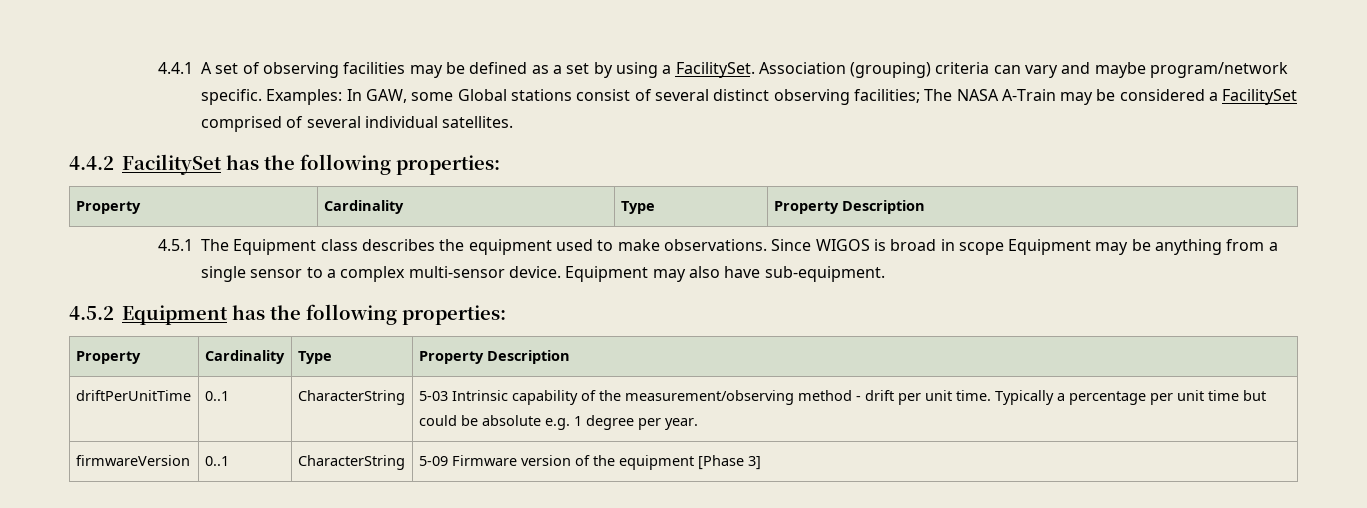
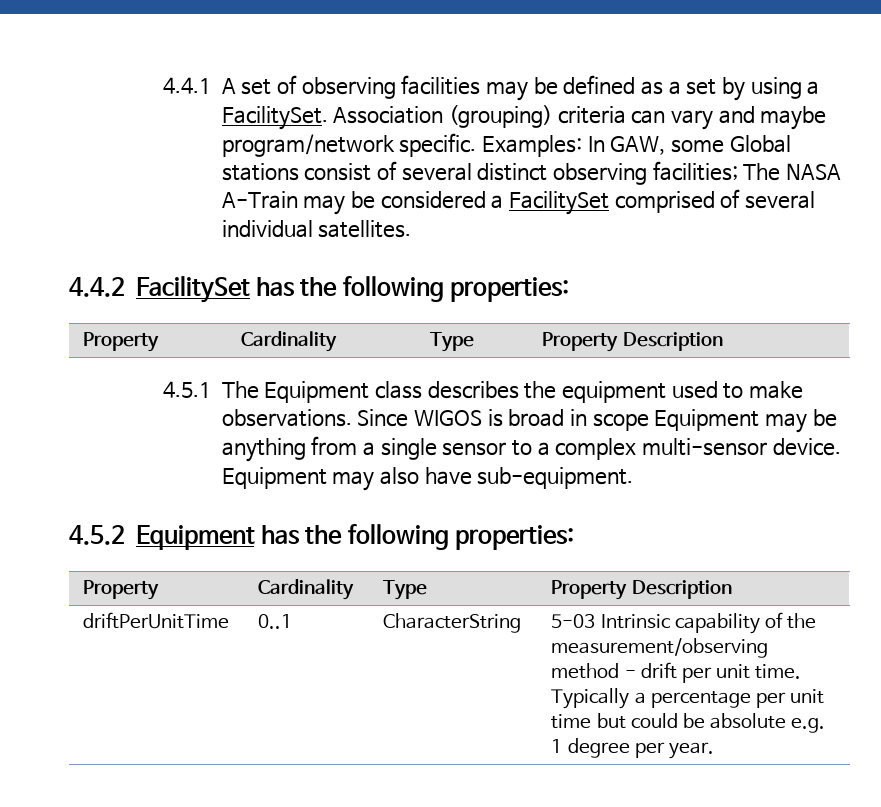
- firmwareVersion | 0..1 | CharacterString | 5-09 Firmware version of the equipment [Phase 3]

